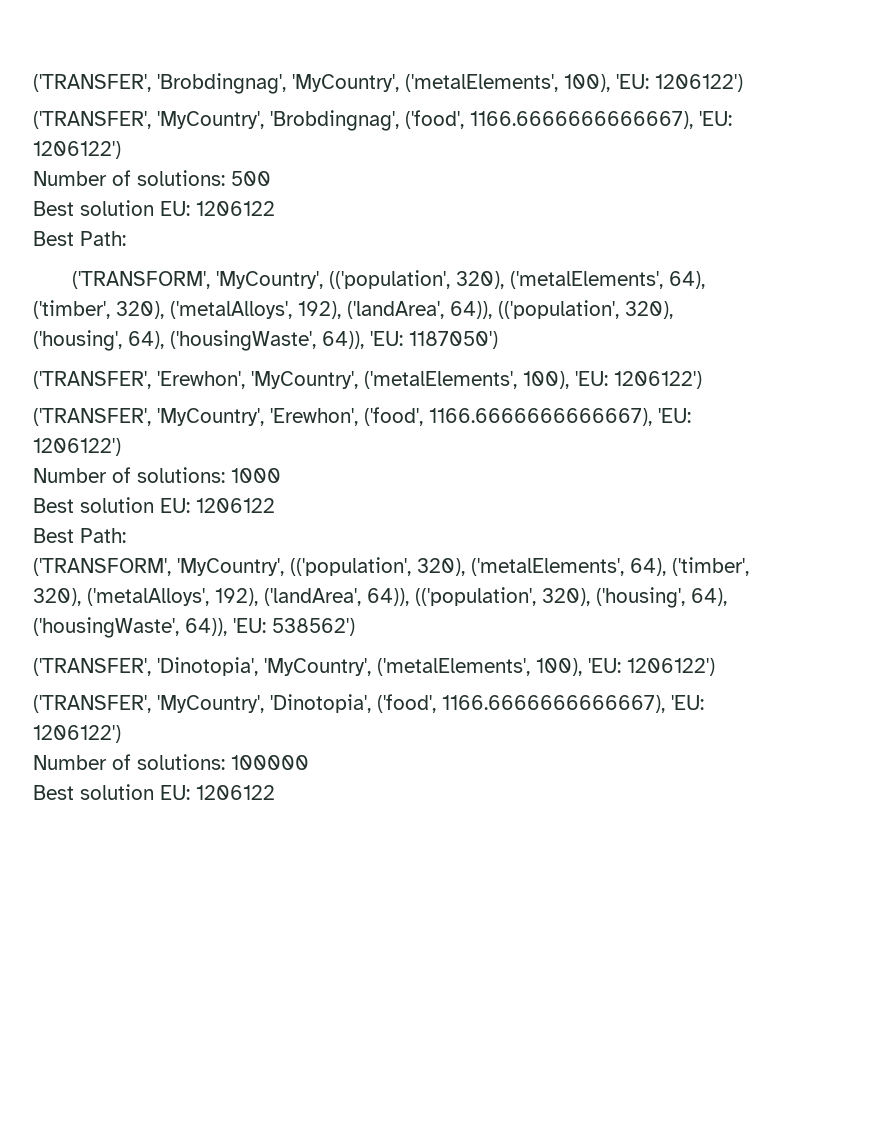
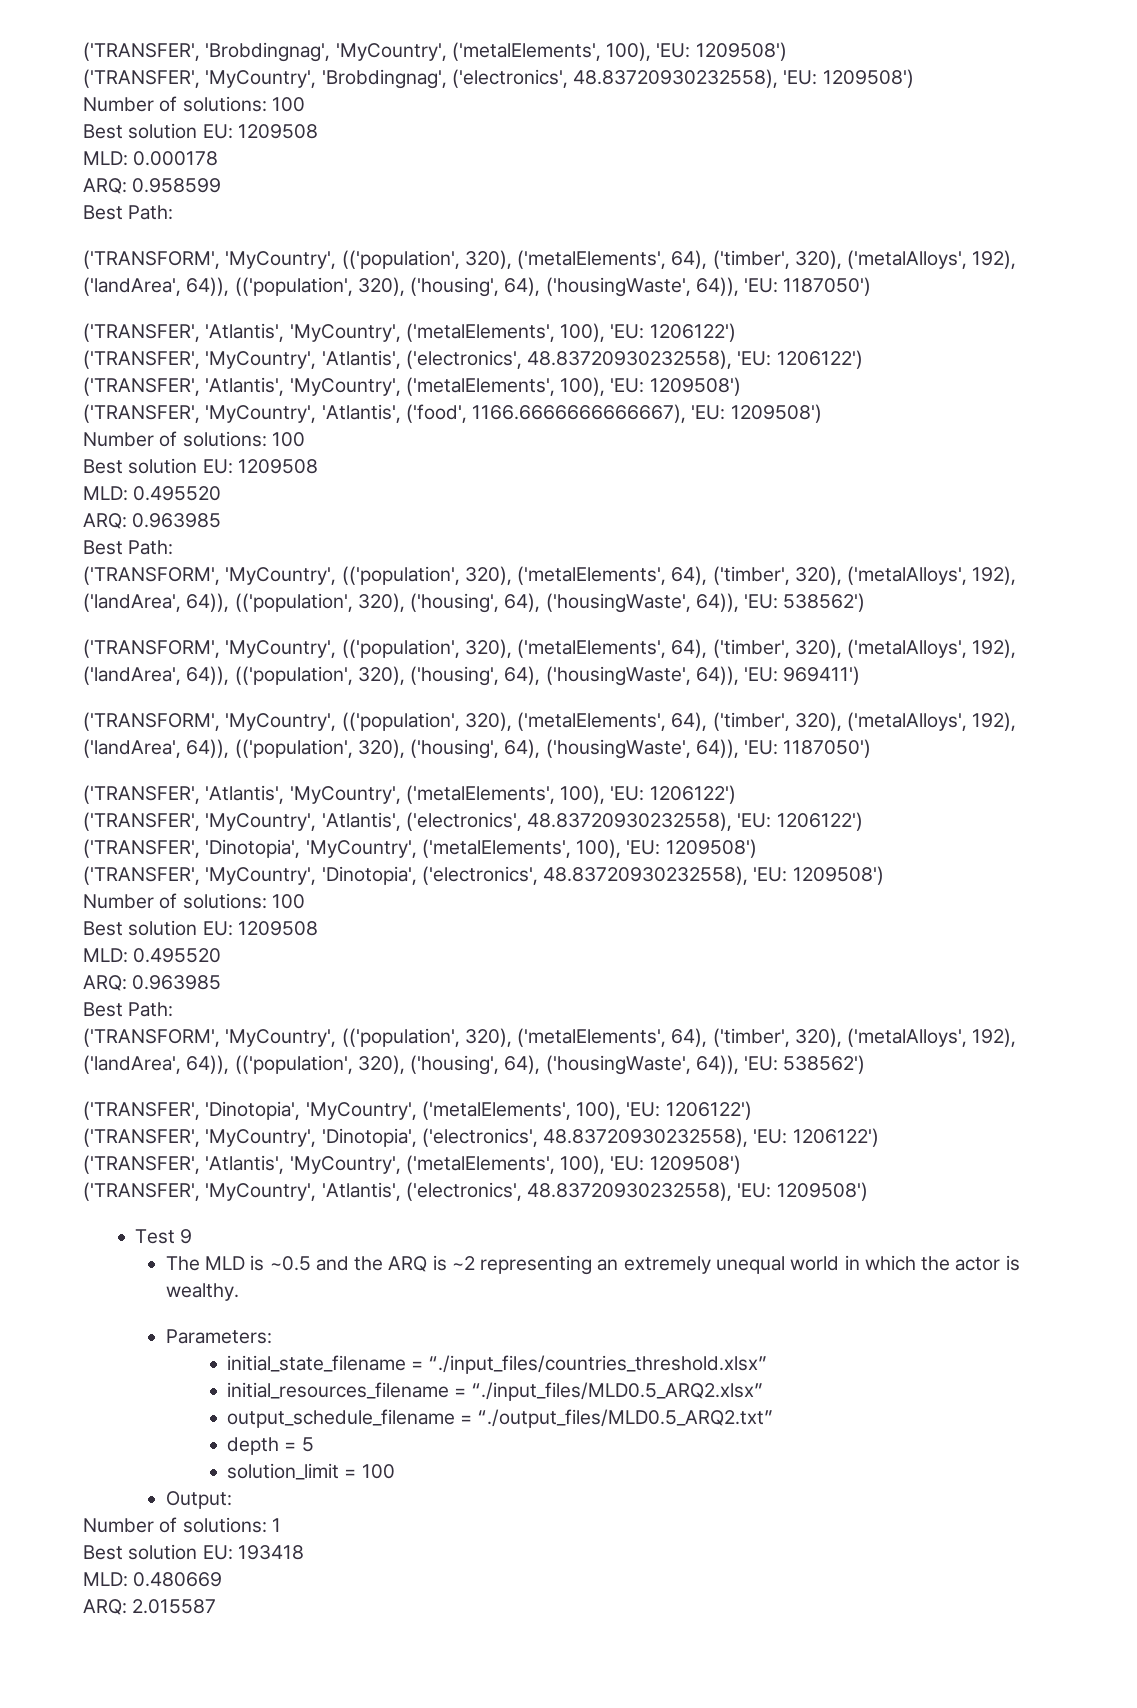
- ('TRANSFER', 'Brobdingnag', 'MyCountry', ('metalElements', 100), 'EU: 1206122')
+ ('TRANSFER', 'Brobdingnag', 'MyCountry', ('metalElements', 100), 'EU: 1209508')
- ('TRANSFER', 'MyCountry', 'Brobdingnag', ('food', 1166.6666666666667), 'EU: 1206122')
- Number of solutions: 500
- Best solution EU: 1206122
+ ('TRANSFER', 'MyCountry', 'Brobdingnag', ('electronics', 48.83720930232558), 'EU: 1209508')
+ Number of solutions: 100
+ Best solution EU: 1209508
+ MLD: 0.000178
+ ARQ: 0.958599
  Best Path:
  ('TRANSFORM', 'MyCountry', (('population', 320), ('metalElements', 64), ('timber', 320), ('metalAlloys', 192), ('landArea', 64)), (('population', 320), ('housing', 64), ('housingWaste', 64)), 'EU: 1187050')
- ('TRANSFER', 'Erewhon', 'MyCountry', ('metalElements', 100), 'EU: 1206122')
- ('TRANSFER', 'MyCountry', 'Erewhon', ('food', 1166.6666666666667), 'EU: 1206122')
- Number of solutions: 1000
- Best solution EU: 1206122
+ ('TRANSFER', 'Atlantis', 'MyCountry', ('metalElements', 100), 'EU: 1206122')
+ ('TRANSFER', 'MyCountry', 'Atlantis', ('electronics', 48.83720930232558), 'EU: 1206122')
+ ('TRANSFER', 'Atlantis', 'MyCountry', ('metalElements', 100), 'EU: 1209508')
+ ('TRANSFER', 'MyCountry', 'Atlantis', ('food', 1166.6666666666667), 'EU: 1209508')
+ Number of solutions: 100
+ Best solution EU: 1209508
+ MLD: 0.495520
+ ARQ: 0.963985
+ Best Path:
+ ('TRANSFORM', 'MyCountry', (('population', 320), ('metalElements', 64), ('timber', 320), ('metalAlloys', 192), ('landArea', 64)), (('population', 320), ('housing', 64), ('housingWaste', 64)), 'EU: 538562')
+ ('TRANSFORM', 'MyCountry', (('population', 320), ('metalElements', 64), ('timber', 320), ('metalAlloys', 192), ('landArea', 64)), (('population', 320), ('housing', 64), ('housingWaste', 64)), 'EU: 969411')
+ ('TRANSFORM', 'MyCountry', (('population', 320), ('metalElements', 64), ('timber', 320), ('metalAlloys', 192), ('landArea', 64)), (('population', 320), ('housing', 64), ('housingWaste', 64)), 'EU: 1187050')
+ ('TRANSFER', 'Atlantis', 'MyCountry', ('metalElements', 100), 'EU: 1206122')
+ ('TRANSFER', 'MyCountry', 'Atlantis', ('electronics', 48.83720930232558), 'EU: 1206122')
+ ('TRANSFER', 'Dinotopia', 'MyCountry', ('metalElements', 100), 'EU: 1209508')
+ ('TRANSFER', 'MyCountry', 'Dinotopia', ('electronics', 48.83720930232558), 'EU: 1209508')
+ Number of solutions: 100
+ Best solution EU: 1209508
+ MLD: 0.495520
+ ARQ: 0.963985
- ('TRANSFER', 'MyCountry', 'Dinotopia', ('food', 1166.6666666666667), 'EU: 1206122')
- Number of solutions: 100000
- Best solution EU: 1206122
+ ('TRANSFER', 'MyCountry', 'Dinotopia', ('electronics', 48.83720930232558), 'EU: 1206122')
+ ('TRANSFER', 'Atlantis', 'MyCountry', ('metalElements', 100), 'EU: 1209508')
+ ('TRANSFER', 'MyCountry', 'Atlantis', ('electronics', 48.83720930232558), 'EU: 1209508')
+ Test 9
+ The MLD is ~0.5 and the ARQ is ~2 representing an extremely unequal world in which the actor is wealthy.
+ Parameters:
+ initial_state_filename = “./input_files/countries_threshold.xlsx”
+ initial_resources_filename = “./input_files/MLD0.5_ARQ2.xlsx”
+ output_schedule_filename = “./output_files/MLD0.5_ARQ2.txt”
+ depth = 5
+ solution_limit = 100
+ Output:
+ Number of solutions: 1
+ Best solution EU: 193418
+ MLD: 0.480669
+ ARQ: 2.015587

